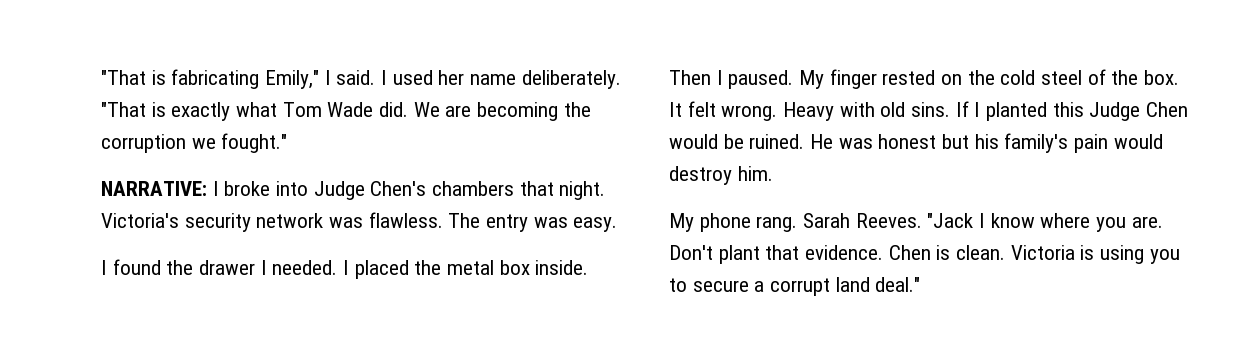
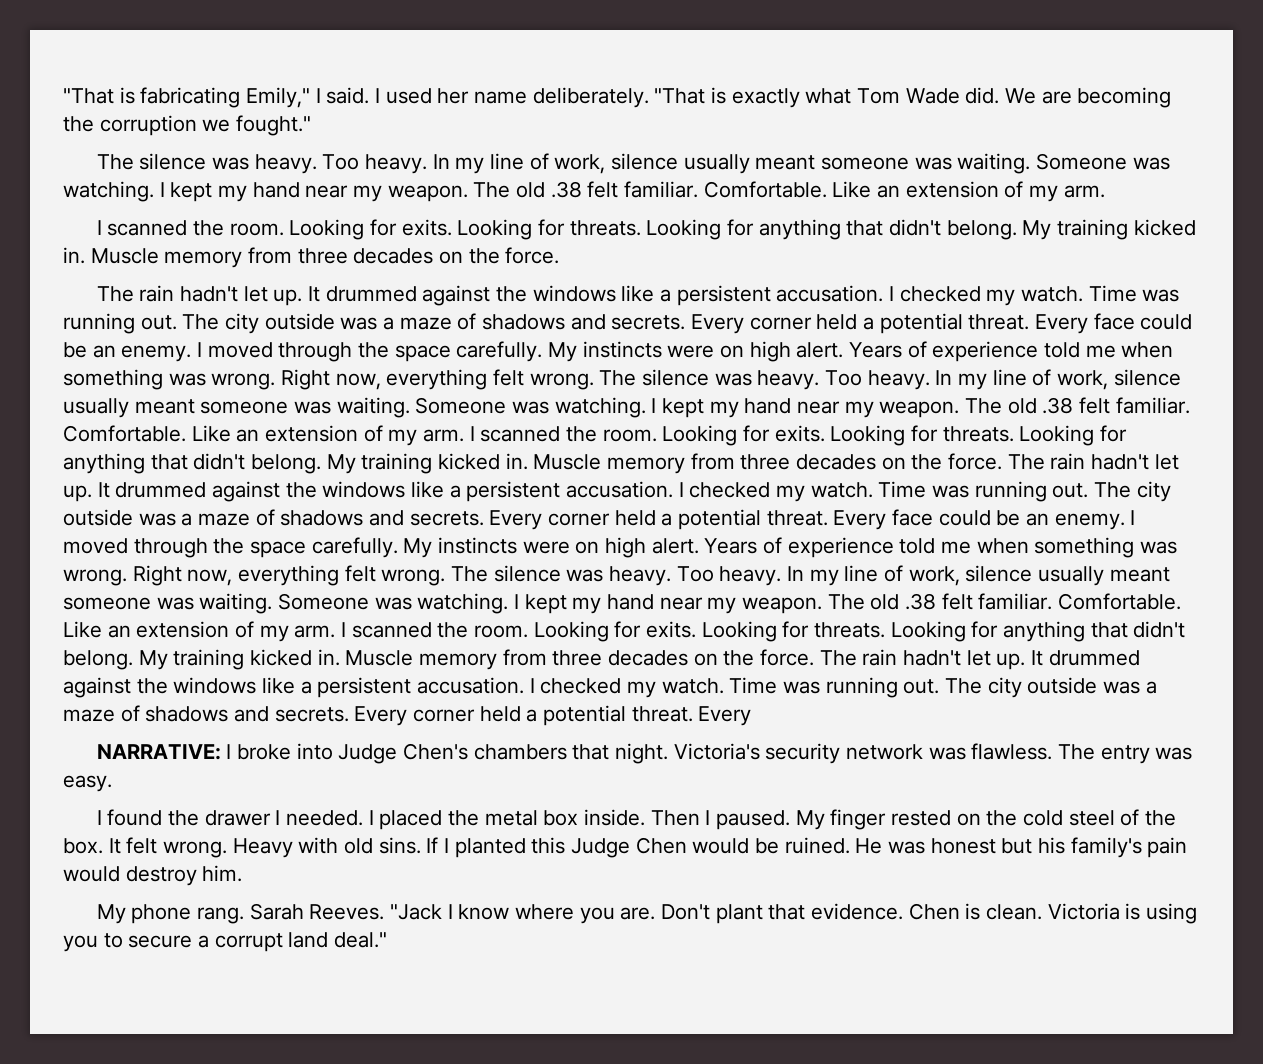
  We are becoming the corruption we fought."
+ The silence was heavy. Too heavy. In my line of work, silence usually meant someone was waiting. Someone was watching. I kept my hand near my weapon. The old .38 felt familiar. Comfortable. Like an extension of my arm.
+ I scanned the room. Looking for exits. Looking for threats. Looking for anything that didn't belong. My training kicked in. Muscle memory from three decades on the force.
+ The rain hadn't let up. It drummed against the windows like a persistent accusation. I checked my watch. Time was running out. The city outside was a maze of shadows and secrets. Every corner held a potential threat. Every face could be an enemy. I moved through the space carefully. My instincts were on high alert. Years of experience told me when something was wrong. Right now, everything felt wrong. The silence was heavy. Too heavy. In my line of work, silence usually meant someone was waiting. Someone was watching. I kept my hand near my weapon. The old .38 felt familiar. Comfortable. Like an extension of my arm. I scanned the room. Looking for exits. Looking for threats. Looking for anything that didn't belong. My training kicked in. Muscle memory from three decades on the force. The rain hadn't let up. It drummed against the windows like a persistent accusation. I checked my watch. Time was running out. The city outside was a maze of shadows and secrets. Every corner held a potential threat. Every face could be an enemy. I moved through the space carefully. My instincts were on high alert. Years of experience told me when something was wrong. Right now, everything felt wrong. The silence was heavy. Too heavy. In my line of work, silence usually meant someone was waiting. Someone was watching. I kept my hand near my weapon. The old .38 felt familiar. Comfortable. Like an extension of my arm. I scanned the room. Looking for exits. Looking for threats. Looking for anything that didn't belong. My training kicked in. Muscle memory from three decades on the force. The rain hadn't let up. It drummed against the windows like a persistent accusation. I checked my watch. Time was running out. The city outside was a maze of shadows and secrets. Every corner held a potential threat. Every

